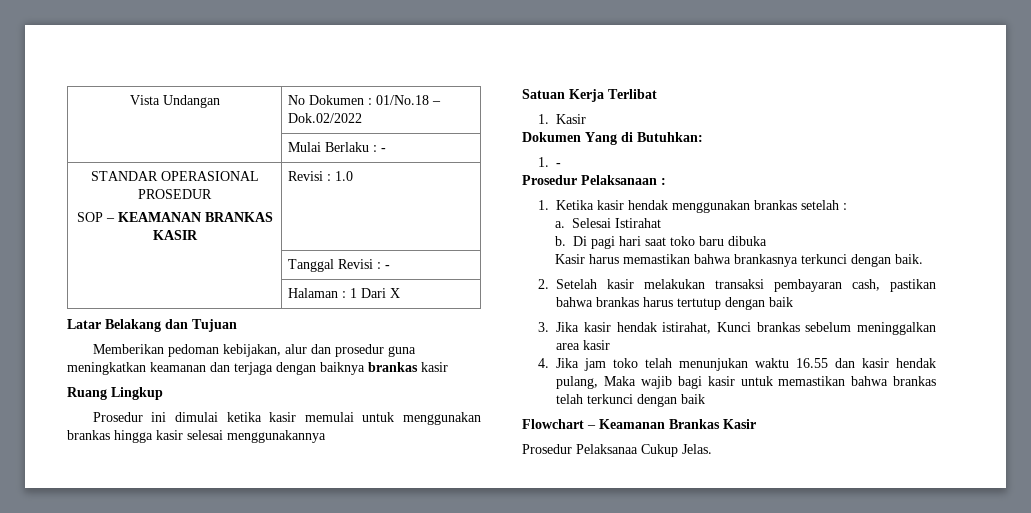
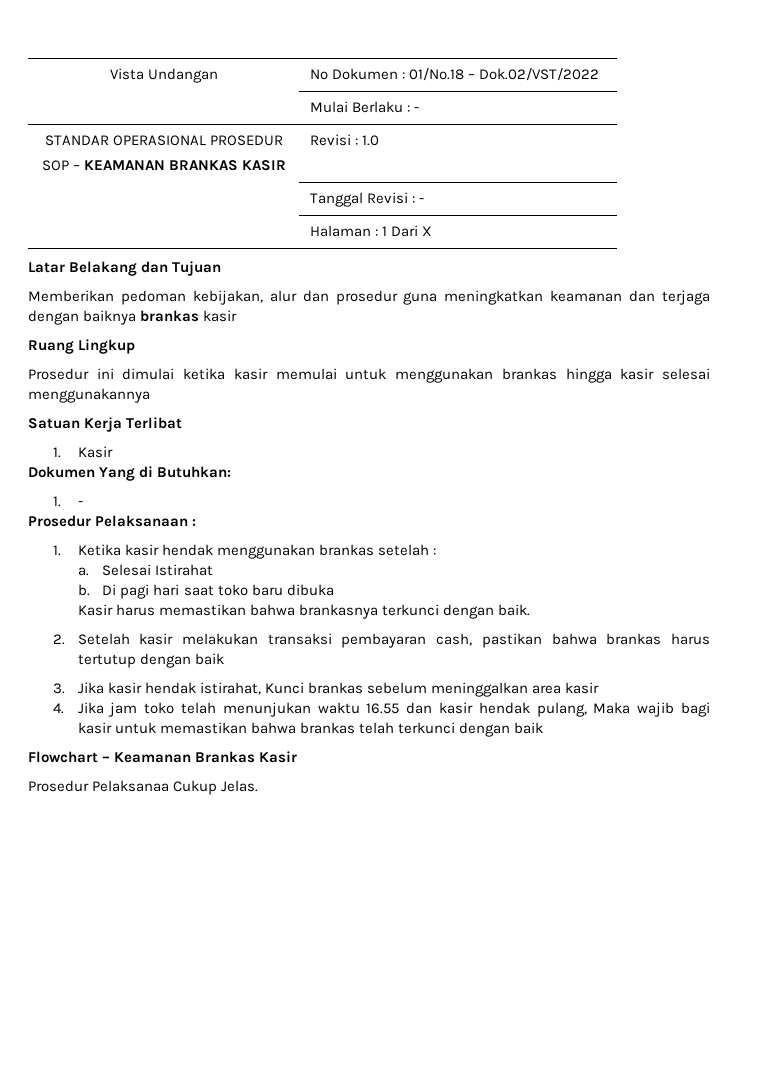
- Vista Undangan | No Dokumen : 01/No.18 – Dok.02/2022
+ Vista Undangan | No Dokumen : 01/No.18 – Dok.02/VST/2022

